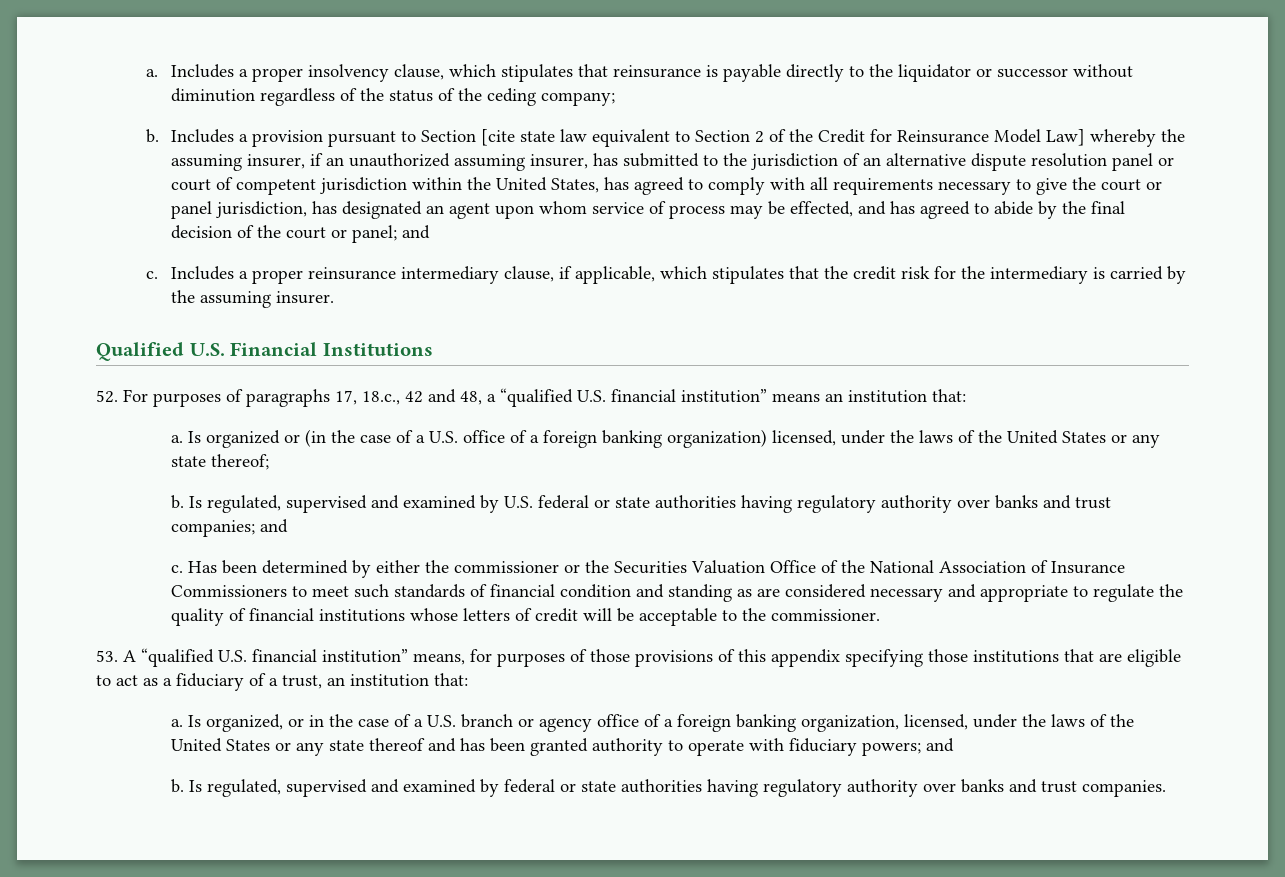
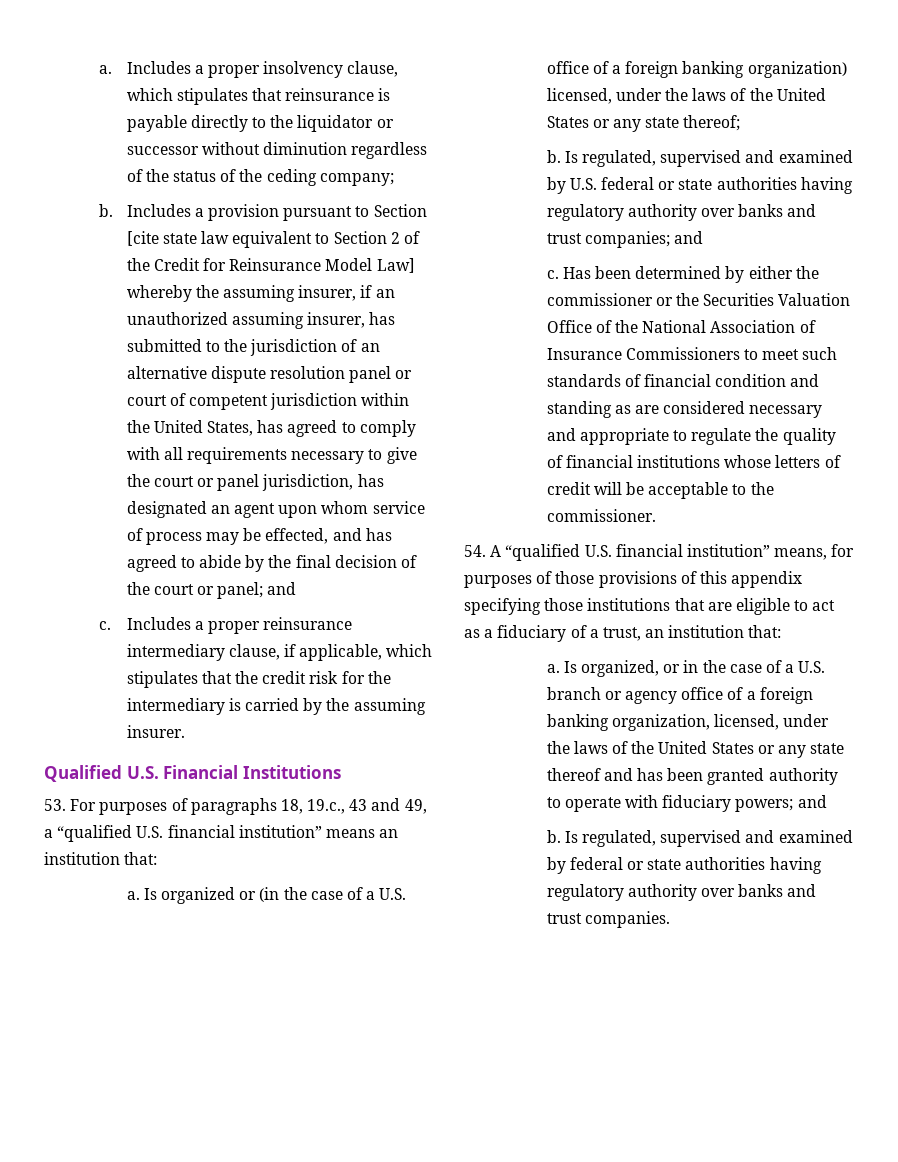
- 52. For purposes of paragraphs 17, 18.c., 42 and 48, a “qualified U.S. financial institution” means an institution that:
+ 53. For purposes of paragraphs 18, 19.c., 43 and 49, a “qualified U.S. financial institution” means an institution that:
- 53. A “qualified U.S. financial institution” means, for purposes of those provisions of this appendix specifying those institutions that are eligible to act as a fiduciary of a trust, an institution that:
+ 54. A “qualified U.S. financial institution” means, for purposes of those provisions of this appendix specifying those institutions that are eligible to act as a fiduciary of a trust, an institution that:

